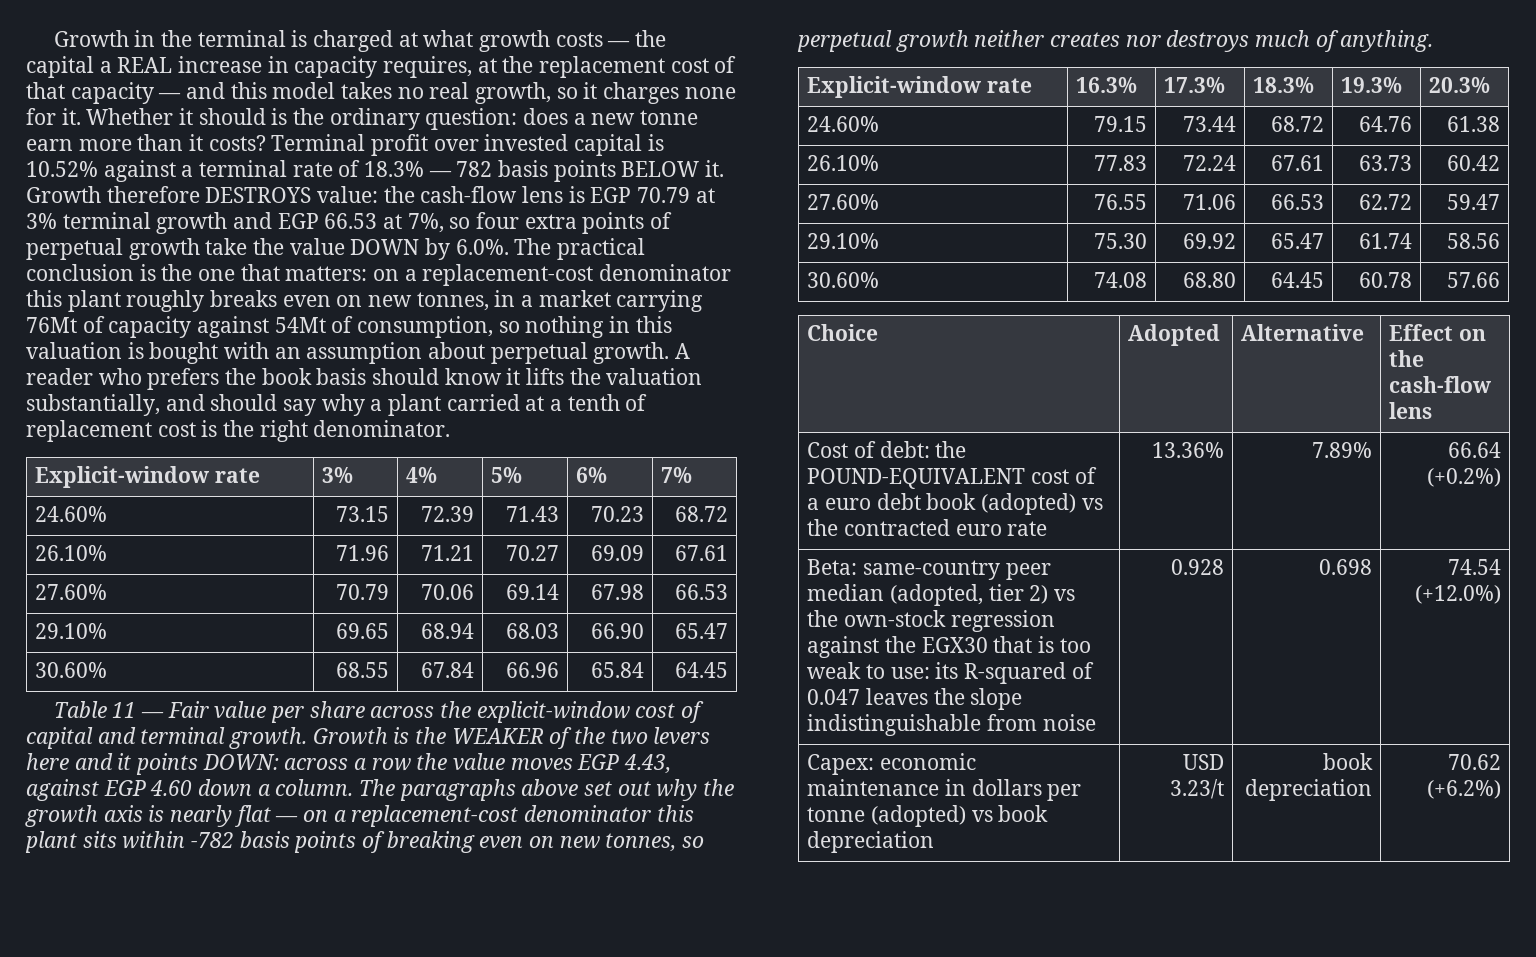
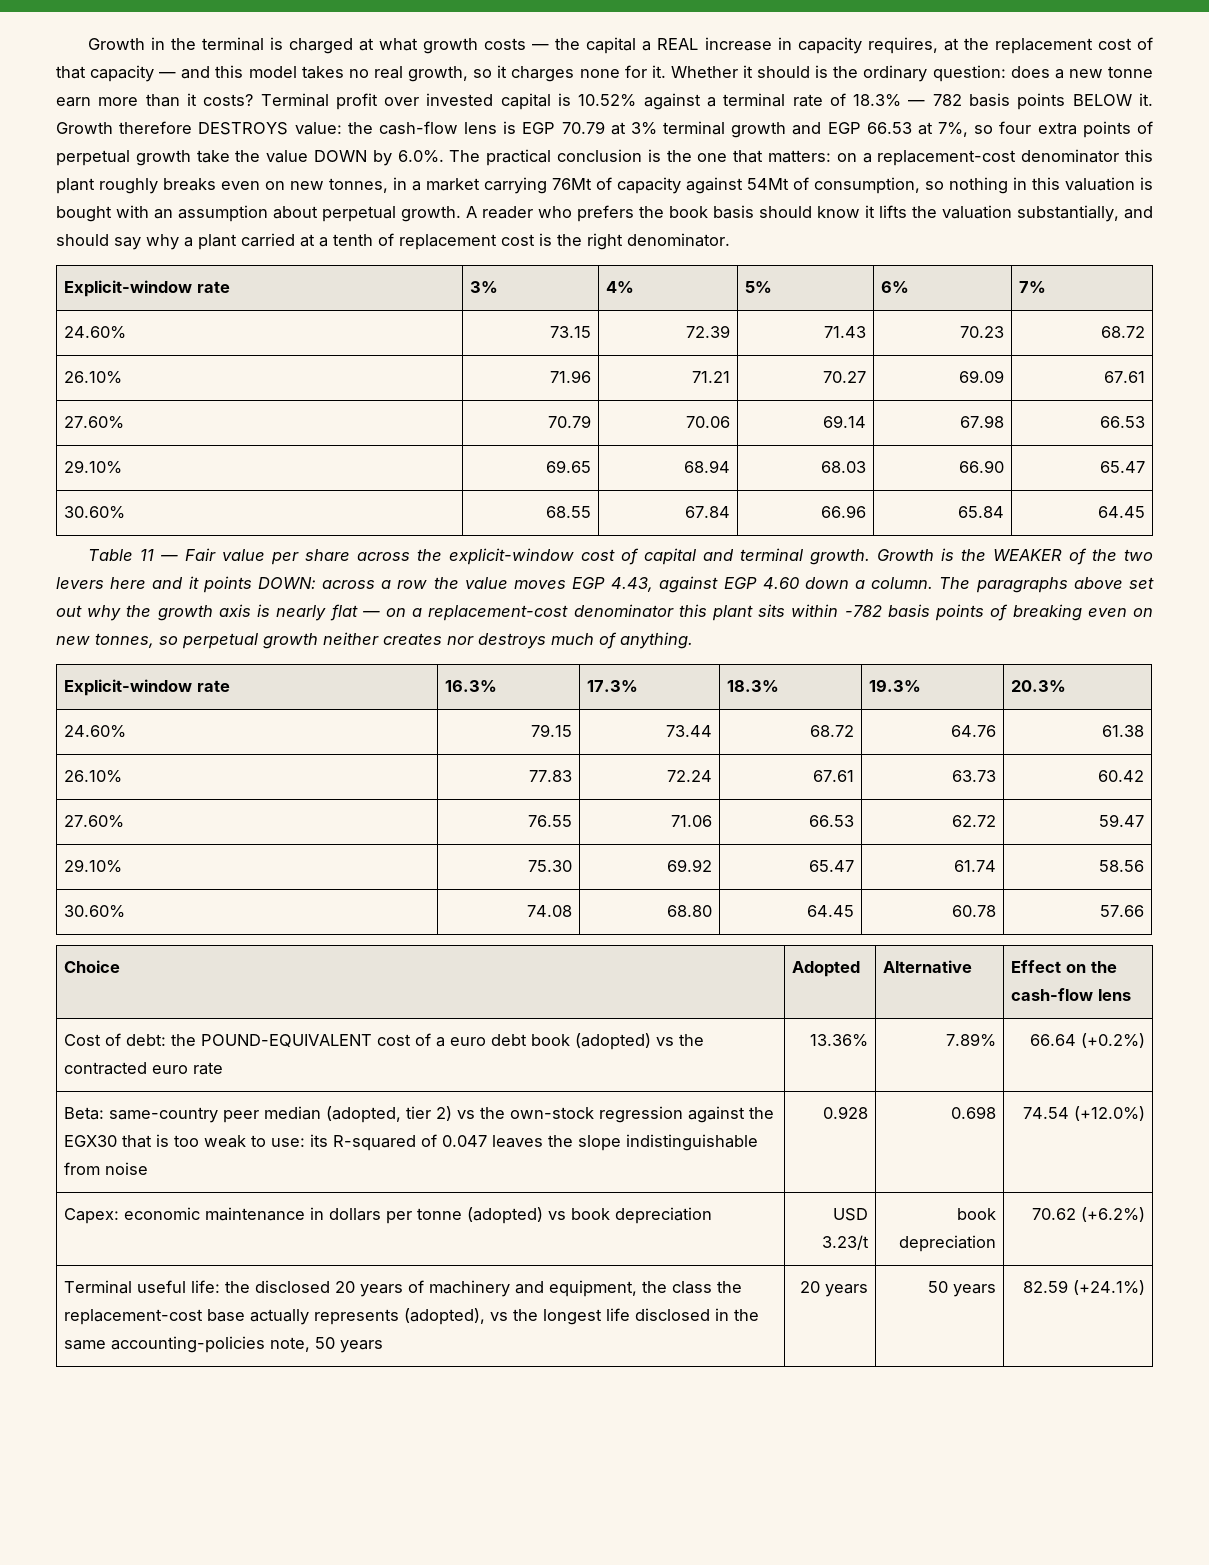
+ Terminal useful life: the disclosed 20 years of machinery and equipment, the class the replacement-cost base actually represents (adopted), vs the longest life disclosed in the same accounting-policies note, 50 years | 20 years | 50 years | 82.59 (+24.1%)

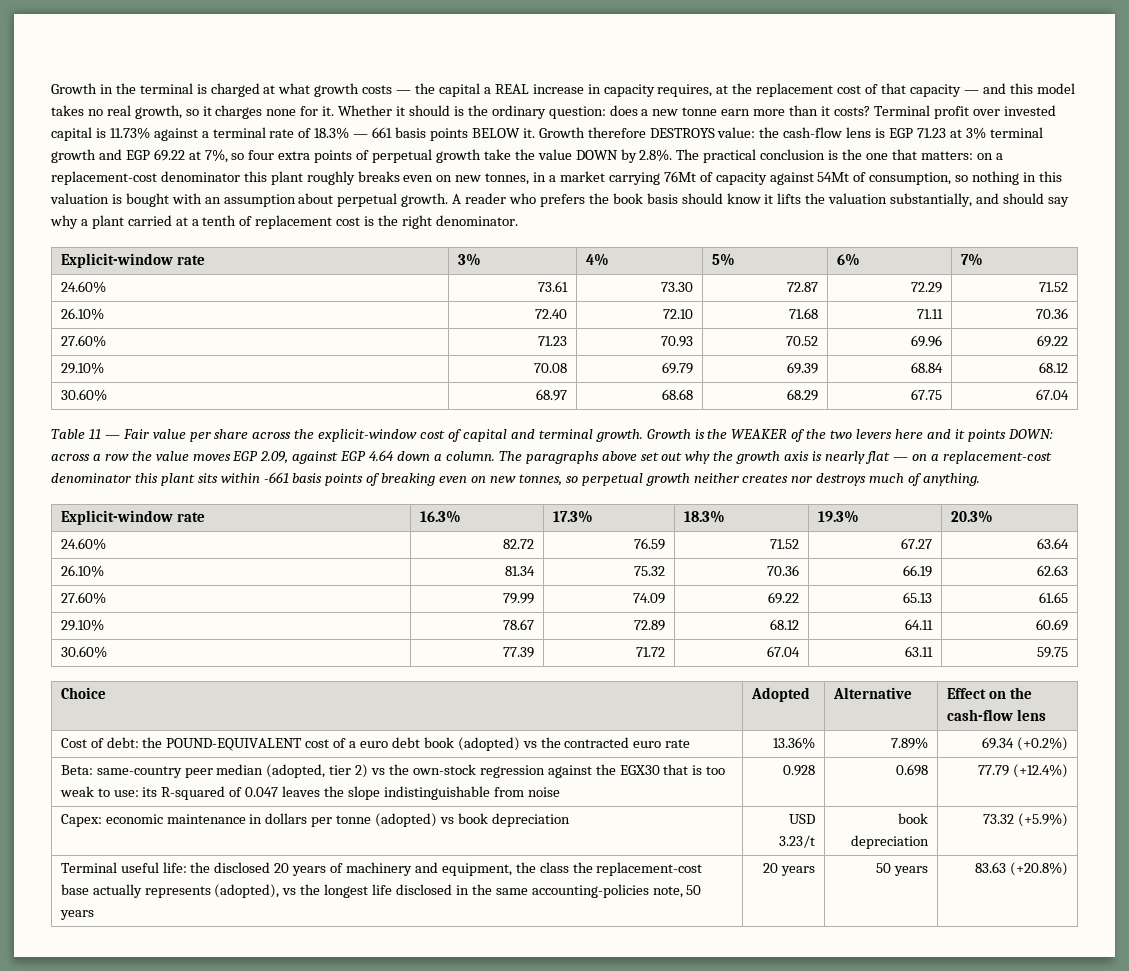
- Terminal profit over invested capital is 10.52% against a terminal rate of 18.3% — 782 basis points BELOW it.
+ Terminal profit over invested capital is 11.73% against a terminal rate of 18.3% — 661 basis points BELOW it.
- the cash-flow lens is EGP 70.79 at 3% terminal growth and EGP 66.53 at 7%, so four extra points of perpetual growth take the value DOWN by 6.0%. The practical conclusion is the one that matters:
+ the cash-flow lens is EGP 71.23 at 3% terminal growth and EGP 69.22 at 7%, so four extra points of perpetual growth take the value DOWN by 2.8%. The practical conclusion is the one that matters:
- 24.60% | 73.15 | 72.39 | 71.43 | 70.23 | 68.72
- 26.10% | 71.96 | 71.21 | 70.27 | 69.09 | 67.61
- 27.60% | 70.79 | 70.06 | 69.14 | 67.98 | 66.53
- 29.10% | 69.65 | 68.94 | 68.03 | 66.90 | 65.47
- 30.60% | 68.55 | 67.84 | 66.96 | 65.84 | 64.45
+ 24.60% | 73.61 | 73.30 | 72.87 | 72.29 | 71.52
+ 26.10% | 72.40 | 72.10 | 71.68 | 71.11 | 70.36
+ 27.60% | 71.23 | 70.93 | 70.52 | 69.96 | 69.22
+ 29.10% | 70.08 | 69.79 | 69.39 | 68.84 | 68.12
+ 30.60% | 68.97 | 68.68 | 68.29 | 67.75 | 67.04
- Growth is the WEAKER of the two levers here and it points DOWN: across a row the value moves EGP 4.43, against EGP 4.60 down a column.
+ Growth is the WEAKER of the two levers here and it points DOWN: across a row the value moves EGP 2.09, against EGP 4.64 down a column.
- The paragraphs above set out why the growth axis is nearly flat — on a replacement-cost denominator this plant sits within -782 basis points of breaking even on new tonnes, so perpetual growth neither creates nor destroys much of anything.
+ The paragraphs above set out why the growth axis is nearly flat — on a replacement-cost denominator this plant sits within -661 basis points of breaking even on new tonnes, so perpetual growth neither creates nor destroys much of anything.
- 24.60% | 79.15 | 73.44 | 68.72 | 64.76 | 61.38
- 26.10% | 77.83 | 72.24 | 67.61 | 63.73 | 60.42
- 27.60% | 76.55 | 71.06 | 66.53 | 62.72 | 59.47
- 29.10% | 75.30 | 69.92 | 65.47 | 61.74 | 58.56
- 30.60% | 74.08 | 68.80 | 64.45 | 60.78 | 57.66
+ 24.60% | 82.72 | 76.59 | 71.52 | 67.27 | 63.64
+ 26.10% | 81.34 | 75.32 | 70.36 | 66.19 | 62.63
+ 27.60% | 79.99 | 74.09 | 69.22 | 65.13 | 61.65
+ 29.10% | 78.67 | 72.89 | 68.12 | 64.11 | 60.69
+ 30.60% | 77.39 | 71.72 | 67.04 | 63.11 | 59.75
- Cost of debt: the POUND-EQUIVALENT cost of a euro debt book (adopted) vs the contracted euro rate | 13.36% | 7.89% | 66.64 (+0.2%)
+ Cost of debt: the POUND-EQUIVALENT cost of a euro debt book (adopted) vs the contracted euro rate | 13.36% | 7.89% | 69.34 (+0.2%)
- Beta: same-country peer median (adopted, tier 2) vs the own-stock regression against the EGX30 that is too weak to use: its R-squared of 0.047 leaves the slope indistinguishable from noise | 0.928 | 0.698 | 74.54 (+12.0%)
+ Beta: same-country peer median (adopted, tier 2) vs the own-stock regression against the EGX30 that is too weak to use: its R-squared of 0.047 leaves the slope indistinguishable from noise | 0.928 | 0.698 | 77.79 (+12.4%)
- Capex: economic maintenance in dollars per tonne (adopted) vs book depreciation | USD 3.23/t | book depreciation | 70.62 (+6.2%)
+ Capex: economic maintenance in dollars per tonne (adopted) vs book depreciation | USD 3.23/t | book depreciation | 73.32 (+5.9%)
- Terminal useful life: the disclosed 20 years of machinery and equipment, the class the replacement-cost base actually represents (adopted), vs the longest life disclosed in the same accounting-policies note, 50 years | 20 years | 50 years | 82.59 (+24.1%)
+ Terminal useful life: the disclosed 20 years of machinery and equipment, the class the replacement-cost base actually represents (adopted), vs the longest life disclosed in the same accounting-policies note, 50 years | 20 years | 50 years | 83.63 (+20.8%)

